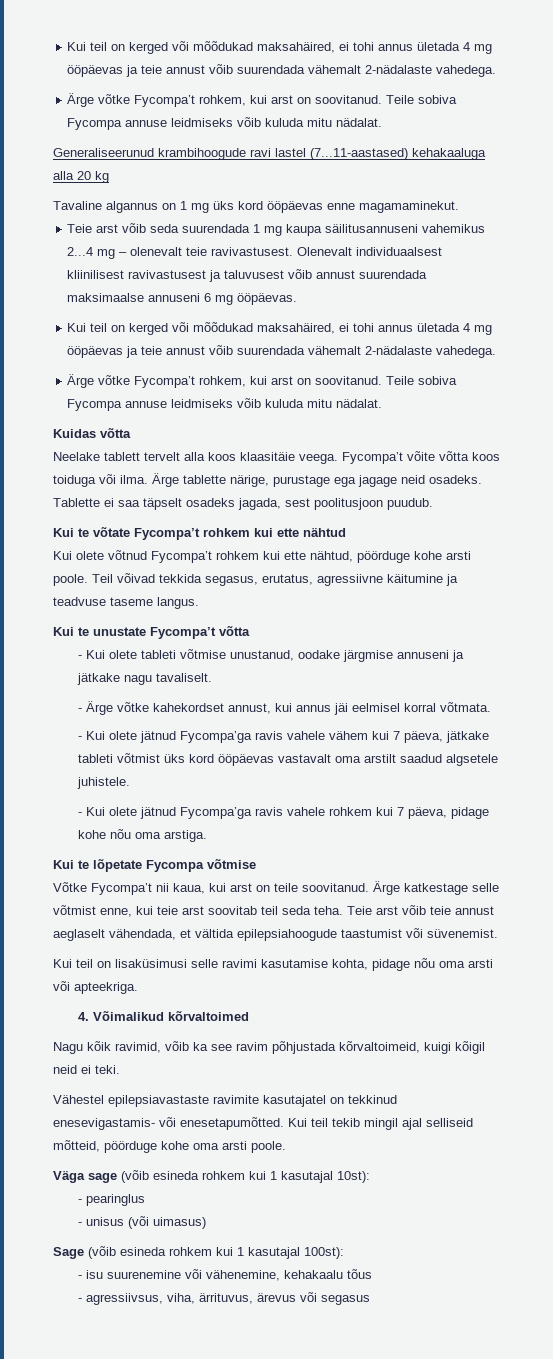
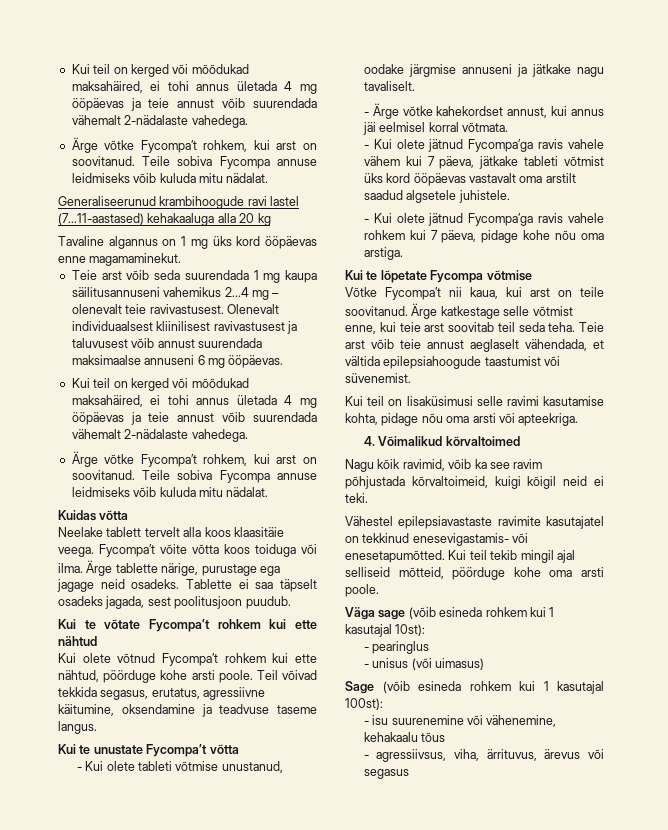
- Teil võivad tekkida segasus, erutatus, agressiivne käitumine ja teadvuse taseme langus.
+ Teil võivad tekkida segasus, erutatus, agressiivne käitumine, oksendamine ja teadvuse taseme langus.

